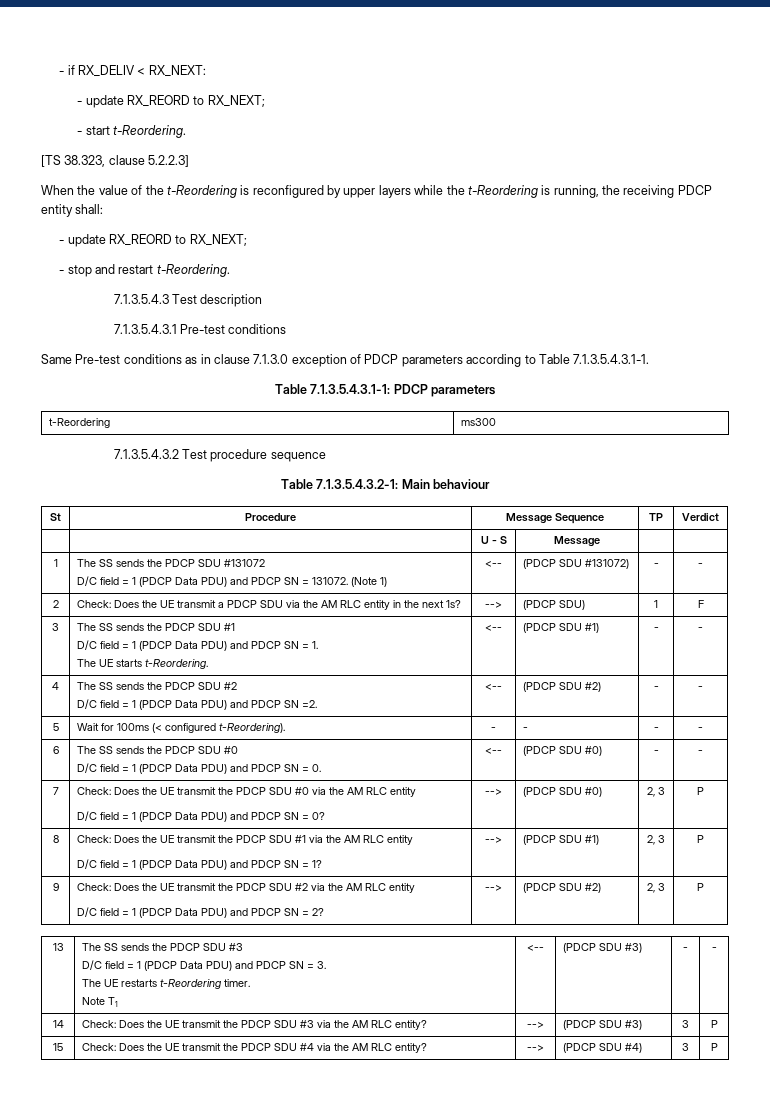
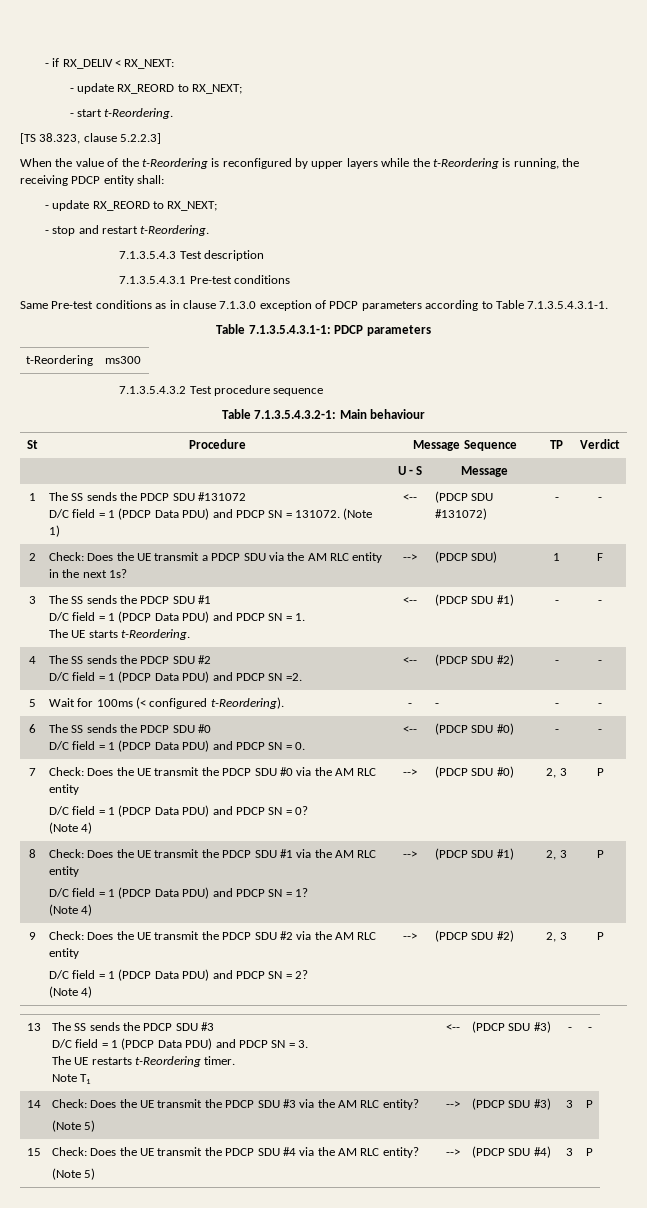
  7 | Check: Does the UE transmit the PDCP SDU #0 via the AM RLC entity
- D/C field = 1 (PDCP Data PDU) and PDCP SN = 0? | --> | (PDCP SDU #0) | 2, 3 | P
+ D/C field = 1 (PDCP Data PDU) and PDCP SN = 0?
+ (Note 4) | --> | (PDCP SDU #0) | 2, 3 | P
  8 | Check: Does the UE transmit the PDCP SDU #1 via the AM RLC entity
- D/C field = 1 (PDCP Data PDU) and PDCP SN = 1? | --> | (PDCP SDU #1) | 2, 3 | P
+ D/C field = 1 (PDCP Data PDU) and PDCP SN = 1?
+ (Note 4) | --> | (PDCP SDU #1) | 2, 3 | P
  9 | Check: Does the UE transmit the PDCP SDU #2 via the AM RLC entity
- D/C field = 1 (PDCP Data PDU) and PDCP SN = 2? | --> | (PDCP SDU #2) | 2, 3 | P
+ D/C field = 1 (PDCP Data PDU) and PDCP SN = 2?
+ (Note 4) | --> | (PDCP SDU #2) | 2, 3 | P
- 14 | Check: Does the UE transmit the PDCP SDU #3 via the AM RLC entity? | --> | (PDCP SDU #3) | 3 | P
+ 14 | Check: Does the UE transmit the PDCP SDU #3 via the AM RLC entity?
+ (Note 5) | --> | (PDCP SDU #3) | 3 | P
- 15 | Check: Does the UE transmit the PDCP SDU #4 via the AM RLC entity? | --> | (PDCP SDU #4) | 3 | P
+ 15 | Check: Does the UE transmit the PDCP SDU #4 via the AM RLC entity?
+ (Note 5) | --> | (PDCP SDU #4) | 3 | P

